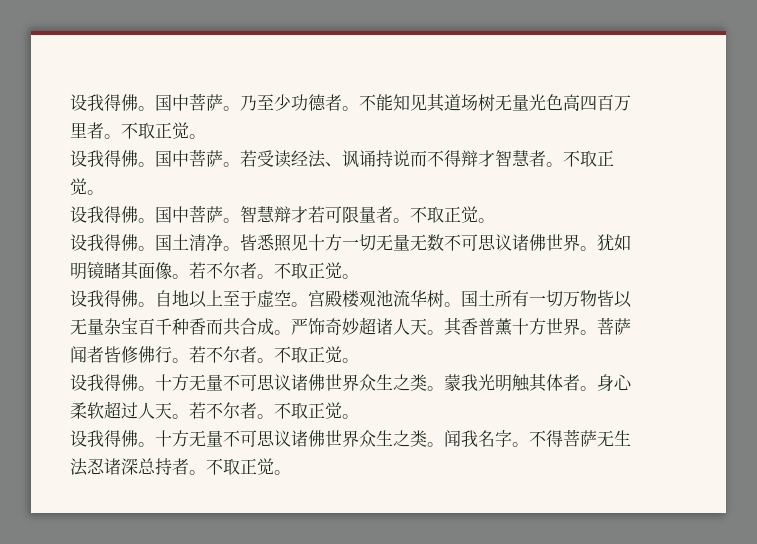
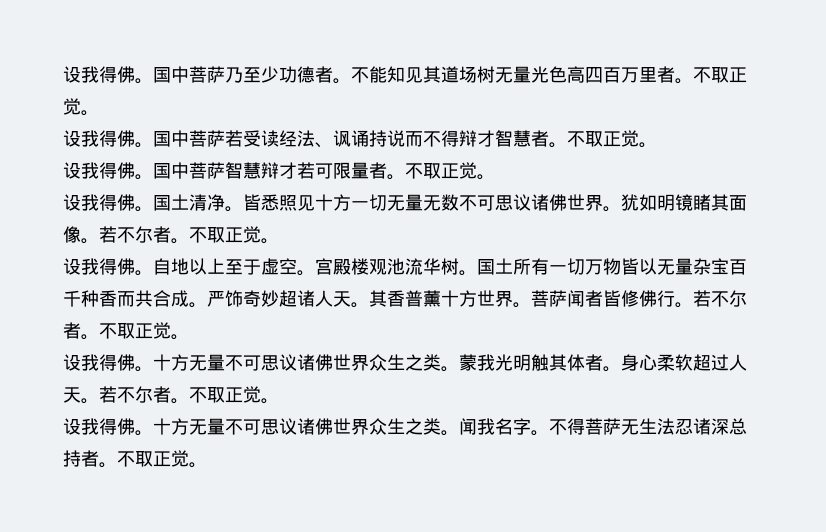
- 设我得佛。国中菩萨。乃至少功德者。
+ 设我得佛。国中菩萨乃至少功德者。
- 国中菩萨。若受读经法、讽诵持说而不得辩才智慧者。
+ 国中菩萨若受读经法、讽诵持说而不得辩才智慧者。
- 国中菩萨。智慧辩才若可限量者。
+ 国中菩萨智慧辩才若可限量者。

